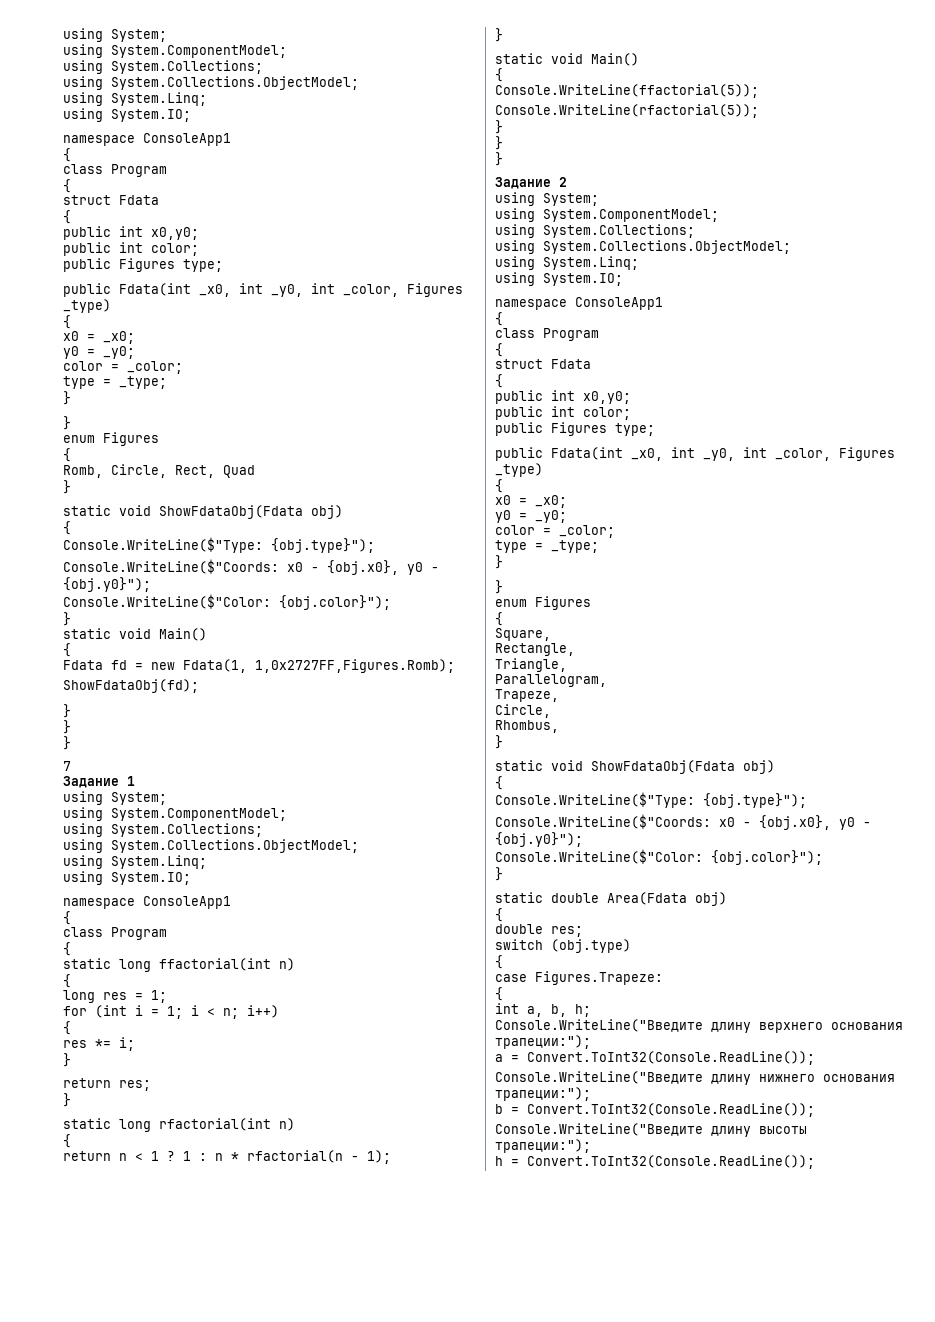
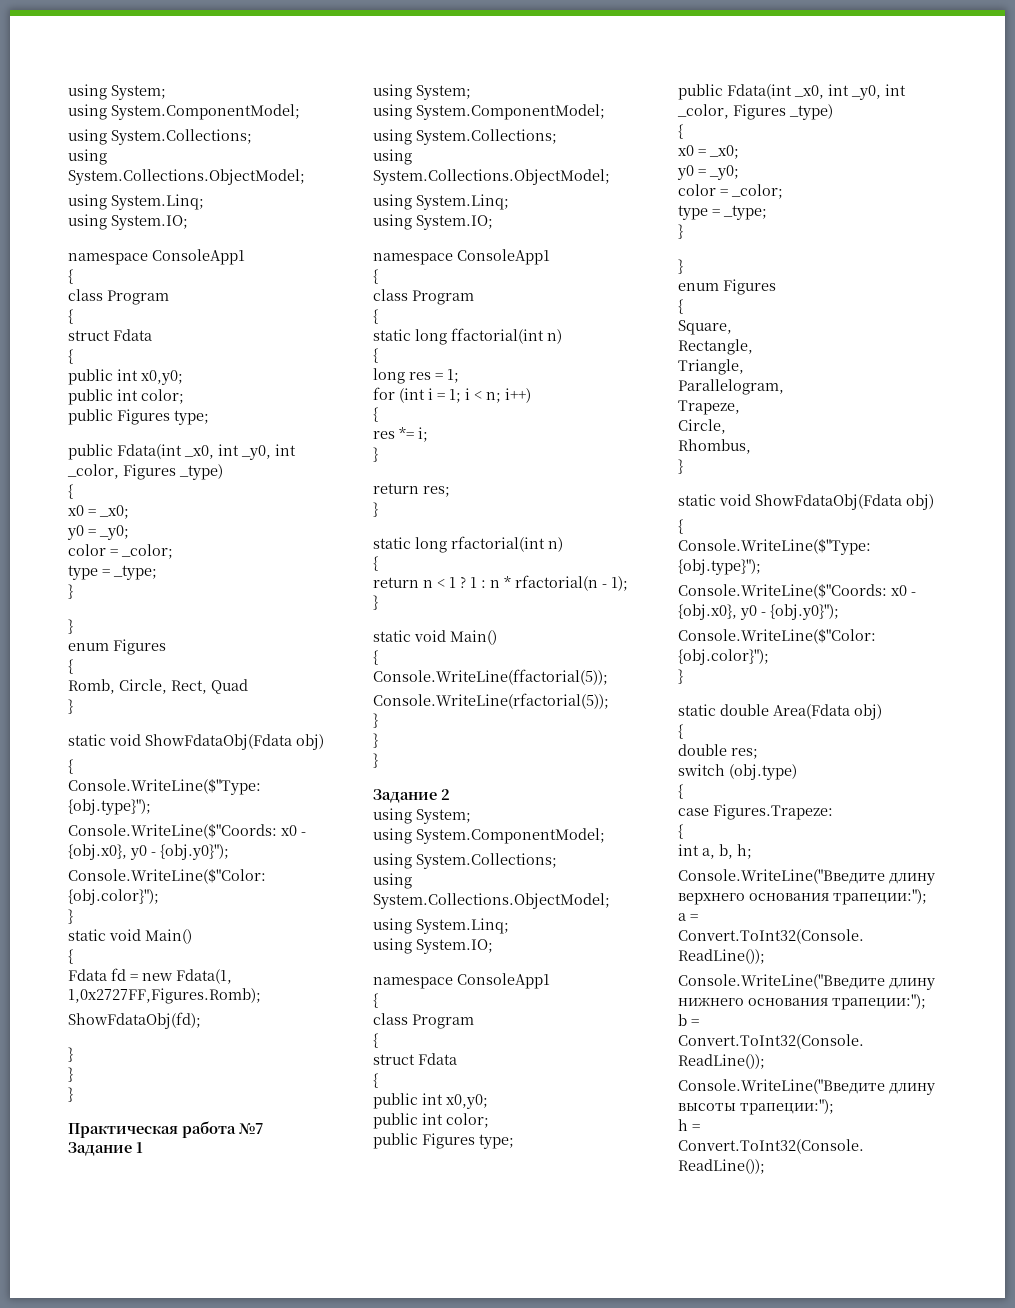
- 7
+ Практическая работа №7

